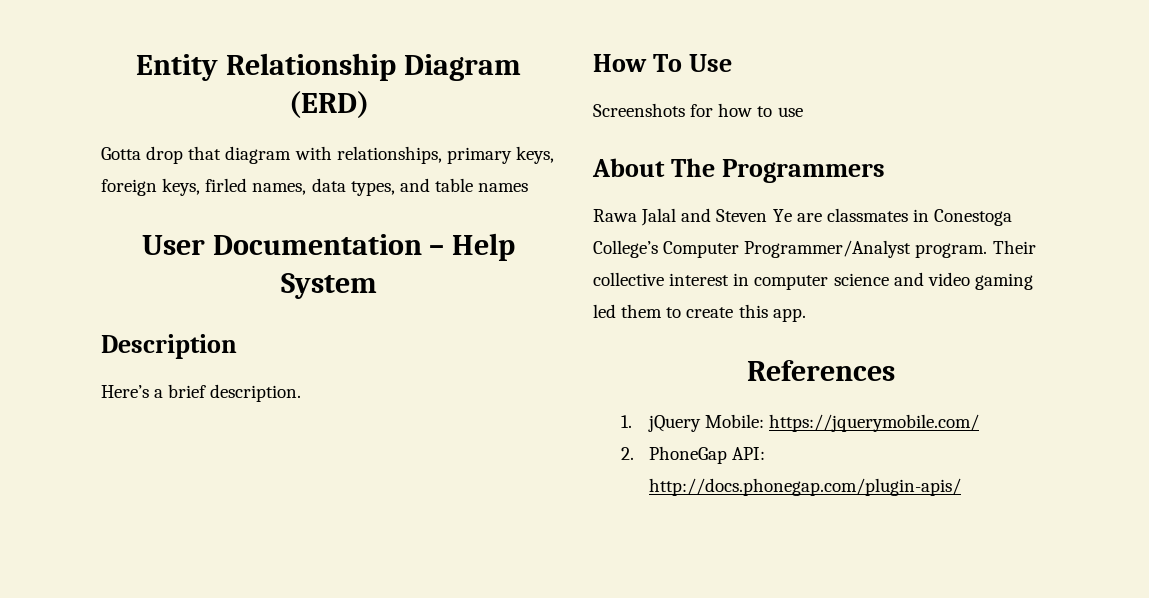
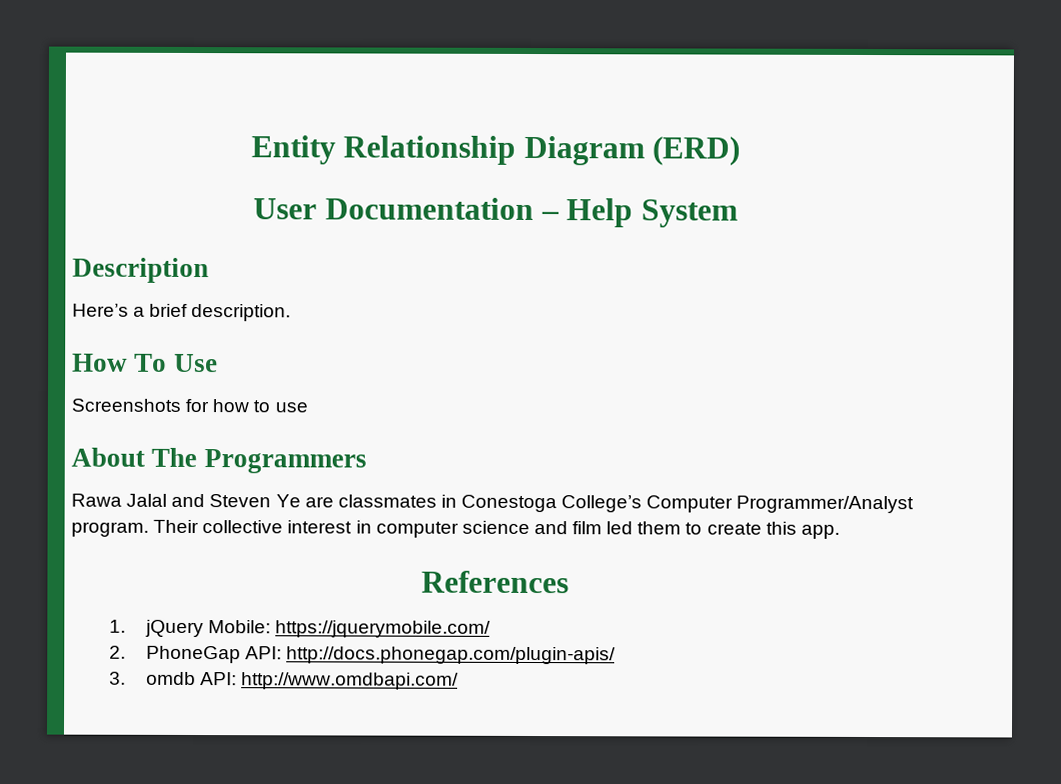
- Gotta drop that diagram with relationships, primary keys, foreign keys, firled names, data types, and table names
- Their collective interest in computer science and video gaming led them to create this app.
+ Their collective interest in computer science and film led them to create this app.
+ 3. omdb API: http://www.omdbapi.com/

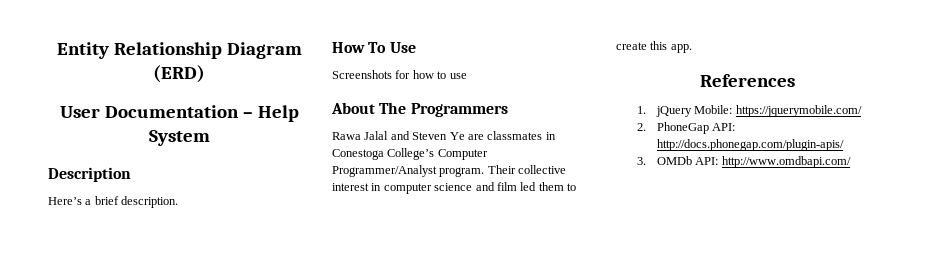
- 3. omdb API: http://www.omdbapi.com/
+ 3. OMDb API: http://www.omdbapi.com/

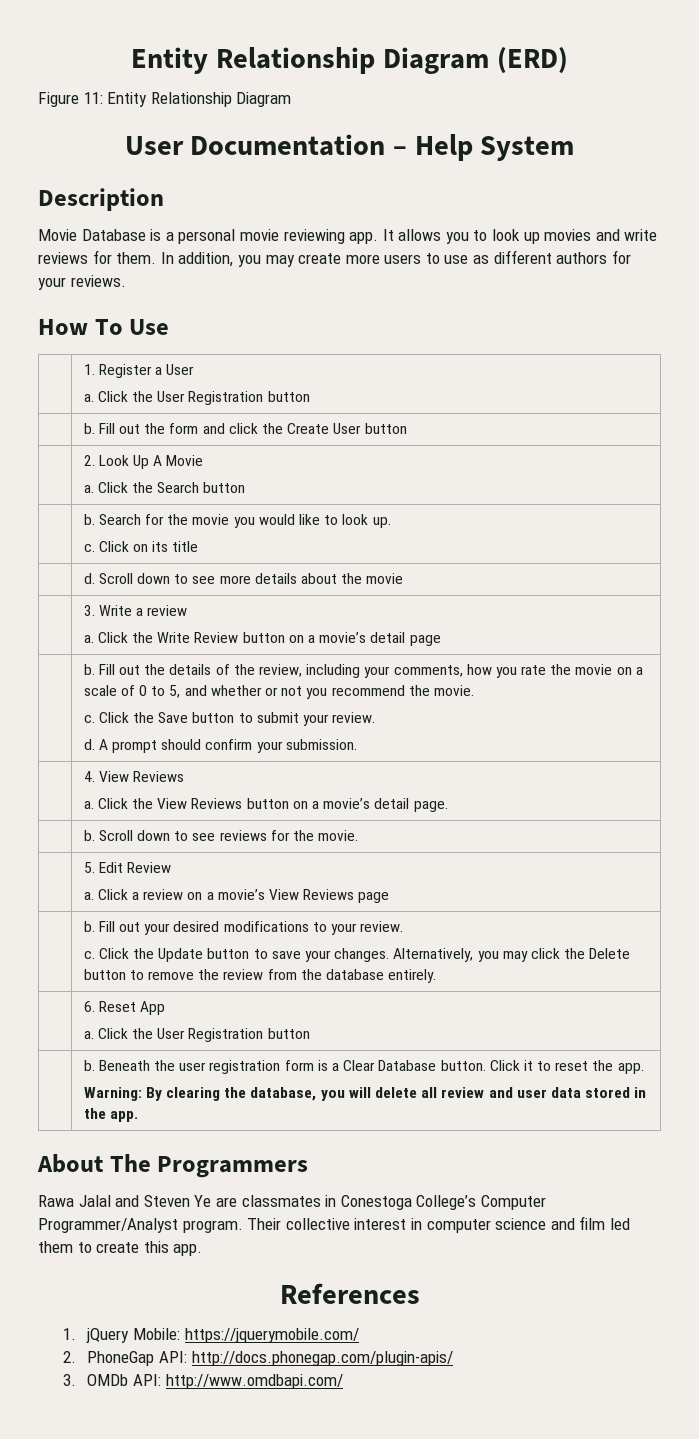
+ Figure 11: Entity Relationship Diagram
- Here’s a brief description.
+ Movie Database is a personal movie reviewing app. It allows you to look up movies and write reviews for them. In addition, you may create more users to use as different authors for your reviews.
  How To Use
- Screenshots for how to use
+ | 1. Register a User
+ a. Click the User Registration button
+ | b. Fill out the form and click the Create User button
+ | 2. Look Up A Movie
+ a. Click the Search button
+ | b. Search for the movie you would like to look up.
+ c. Click on its title
+ | d. Scroll down to see more details about the movie
+ | 3. Write a review
+ a. Click the Write Review button on a movie’s detail page
+ | b. Fill out the details of the review, including your comments, how you rate the movie on a scale of 0 to 5, and whether or not you recommend the movie.
+ c. Click the Save button to submit your review.
+ d. A prompt should confirm your submission.
+ | 4. View Reviews
+ a. Click the View Reviews button on a movie’s detail page.
+ | b. Scroll down to see reviews for the movie.
+ | 5. Edit Review
+ a. Click a review on a movie’s View Reviews page
+ | b. Fill out your desired modifications to your review.
+ c. Click the Update button to save your changes. Alternatively, you may click the Delete button to remove the review from the database entirely.
+ | 6. Reset App
+ a. Click the User Registration button
+ | b. Beneath the user registration form is a Clear Database button. Click it to reset the app.
+ Warning: By clearing the database, you will delete all review and user data stored in the app.

